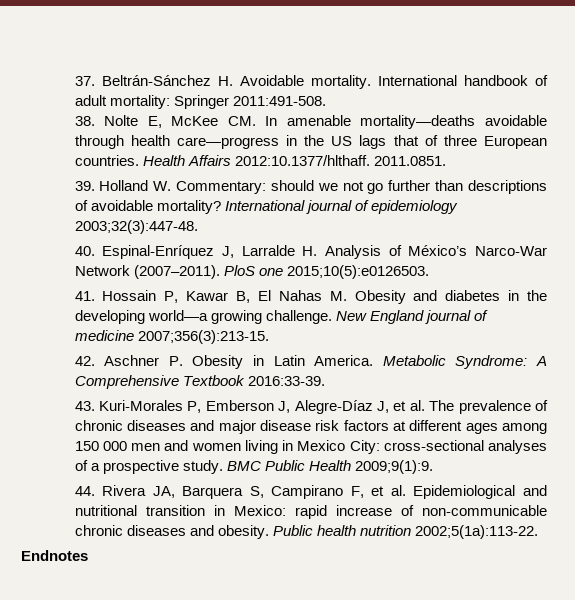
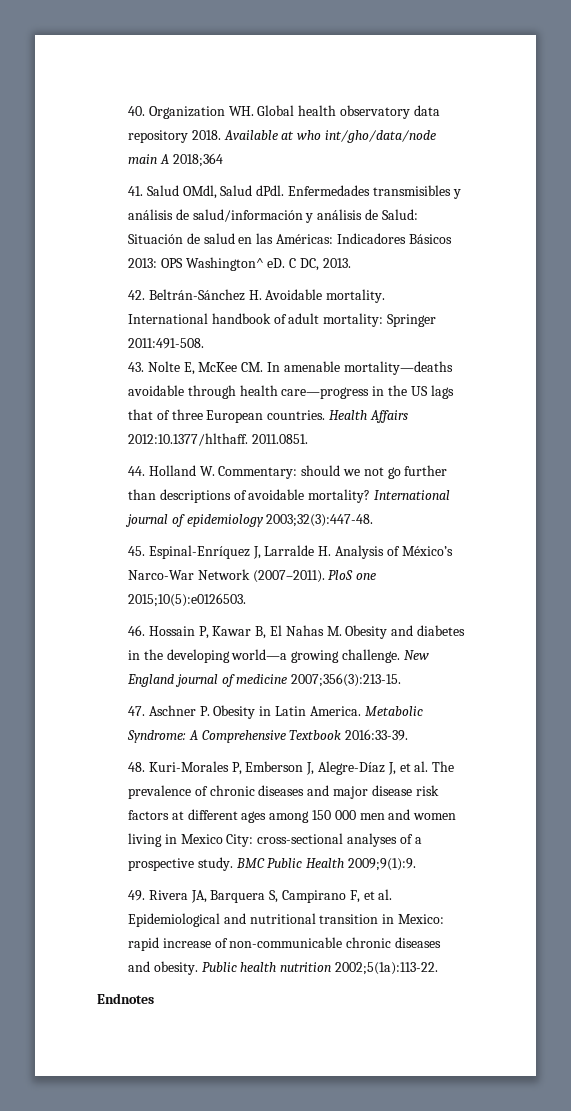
- 37. Beltrán-Sánchez H. Avoidable mortality.
+ 40. Organization WH. Global health observatory data repository 2018. Available at who int/gho/data/node main A 2018;364
+ 41. Salud OMdl, Salud dPdl. Enfermedades transmisibles y análisis de salud/información y análisis de Salud: Situación de salud en las Américas: Indicadores Básicos 2013: OPS Washington^ eD. C DC, 2013.
+ 42. Beltrán-Sánchez H. Avoidable mortality.
- 38. Nolte E, McKee CM. In amenable mortality—deaths avoidable through health care—progress in the US lags that of three European countries.
+ 43. Nolte E, McKee CM. In amenable mortality—deaths avoidable through health care—progress in the US lags that of three European countries.
- 39. Holland W. Commentary: should we not go further than descriptions of avoidable mortality?
+ 44. Holland W. Commentary: should we not go further than descriptions of avoidable mortality?
- 40. Espinal-Enríquez J, Larralde H. Analysis of México’s Narco-War Network (2007–2011).
+ 45. Espinal-Enríquez J, Larralde H. Analysis of México’s Narco-War Network (2007–2011).
- 41. Hossain P, Kawar B, El Nahas M. Obesity and diabetes in the developing world—a growing challenge.
+ 46. Hossain P, Kawar B, El Nahas M. Obesity and diabetes in the developing world—a growing challenge.
- 42. Aschner P. Obesity in Latin America.
+ 47. Aschner P. Obesity in Latin America.
- 43. Kuri-Morales P, Emberson J, Alegre-Díaz J, et al. The prevalence of chronic diseases and major disease risk factors at different ages among 150 000 men and women living in Mexico City: cross-sectional analyses of a prospective study.
+ 48. Kuri-Morales P, Emberson J, Alegre-Díaz J, et al. The prevalence of chronic diseases and major disease risk factors at different ages among 150 000 men and women living in Mexico City: cross-sectional analyses of a prospective study.
- 44. Rivera JA, Barquera S, Campirano F, et al. Epidemiological and nutritional transition in Mexico: rapid increase of non-communicable chronic diseases and obesity.
+ 49. Rivera JA, Barquera S, Campirano F, et al. Epidemiological and nutritional transition in Mexico: rapid increase of non-communicable chronic diseases and obesity.

